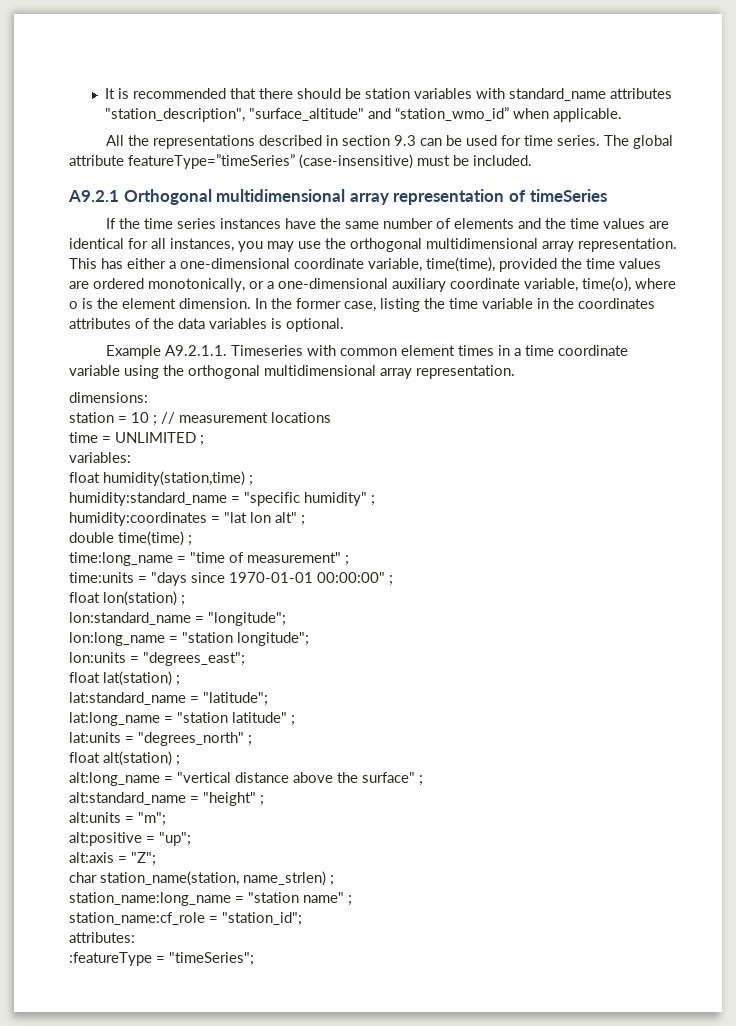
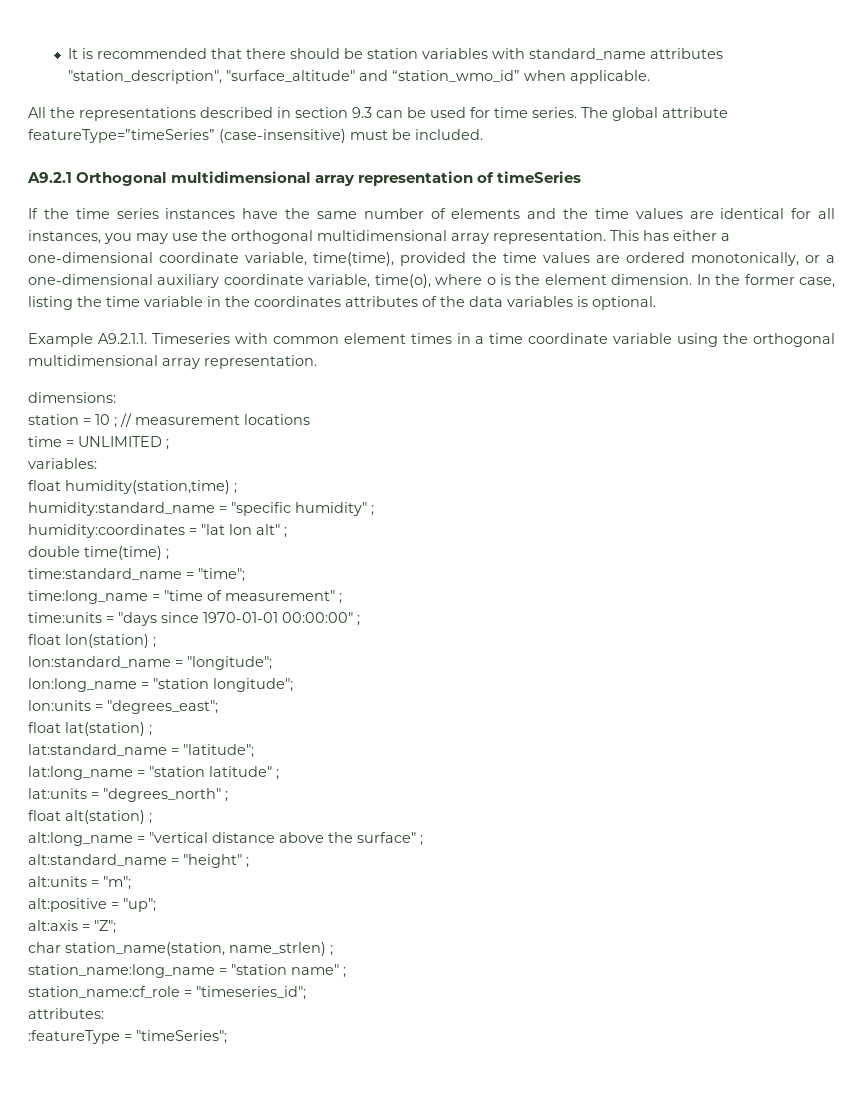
+ time:standard_name = "time";
- station_name:cf_role = "station_id";
+ station_name:cf_role = "timeseries_id";

